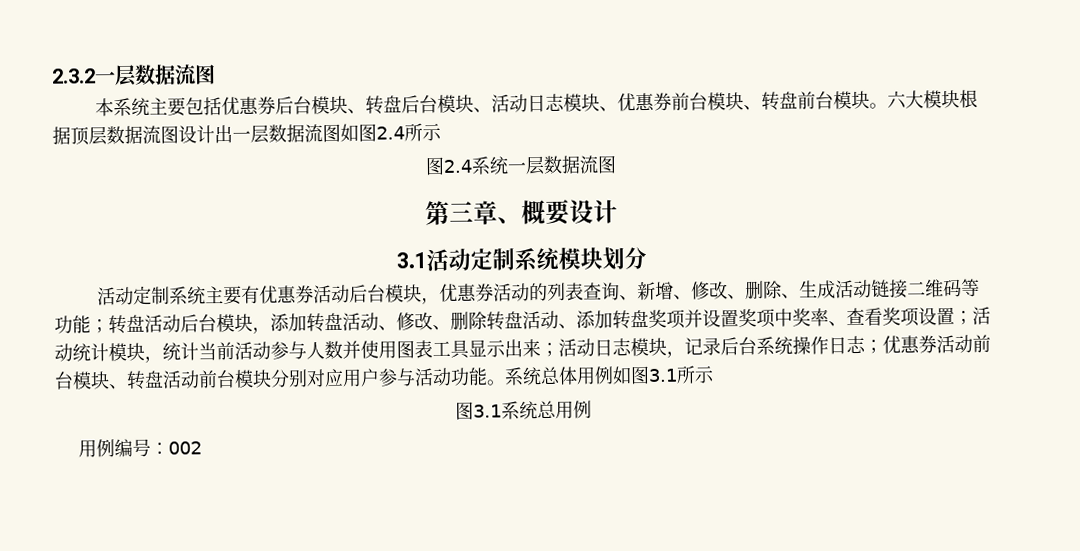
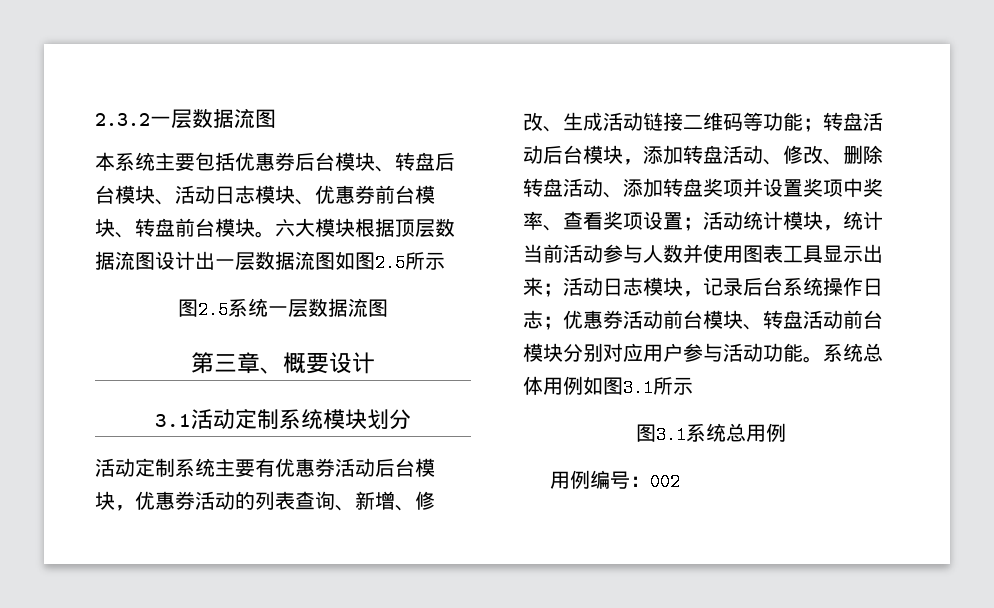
- 六大模块根据顶层数据流图设计出一层数据流图如图2.4所示
- 图2.4系统一层数据流图
+ 六大模块根据顶层数据流图设计出一层数据流图如图2.5所示
+ 图2.5系统一层数据流图
- 活动定制系统主要有优惠券活动后台模块，优惠券活动的列表查询、新增、修改、删除、生成活动链接二维码等功能；
+ 活动定制系统主要有优惠券活动后台模块，优惠券活动的列表查询、新增、修改、生成活动链接二维码等功能；

